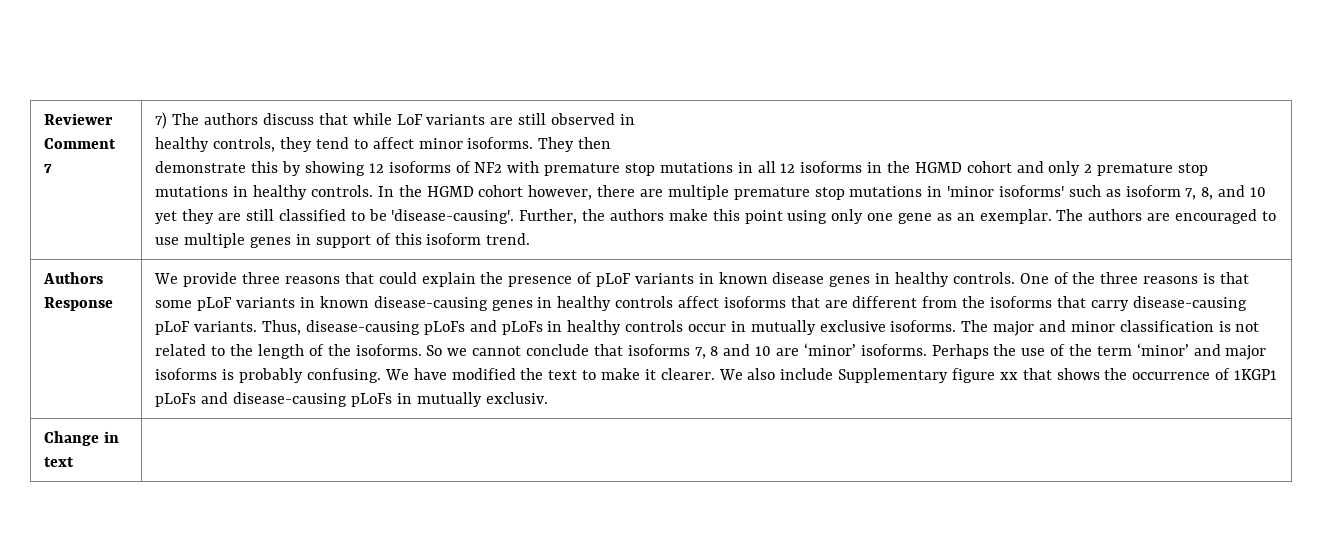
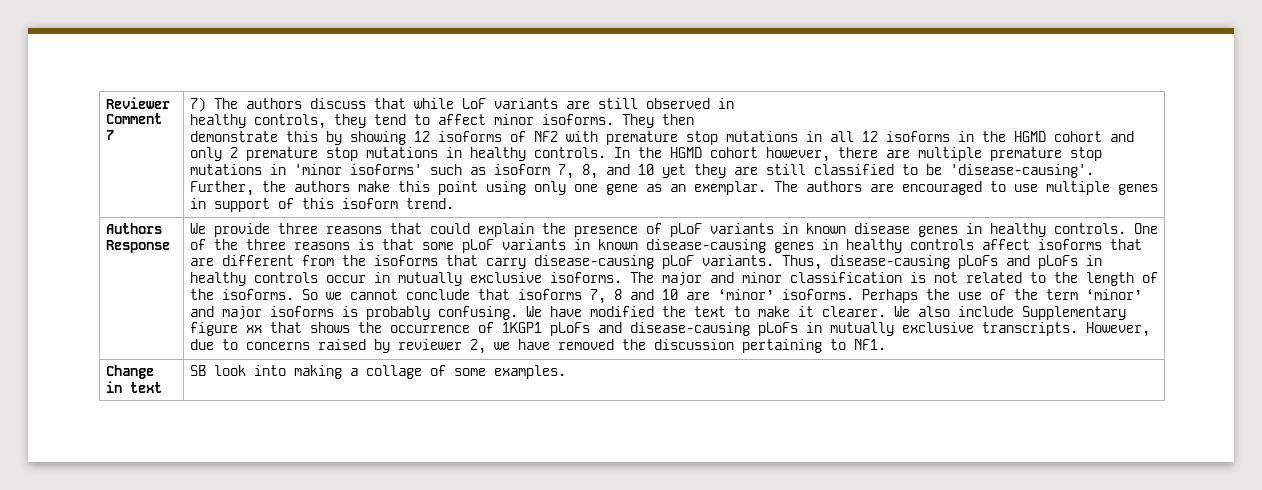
- We also include Supplementary figure xx that shows the occurrence of 1KGP1 pLoFs and disease-causing pLoFs in mutually exclusiv.
- Change in text |
+ We also include Supplementary figure xx that shows the occurrence of 1KGP1 pLoFs and disease-causing pLoFs in mutually exclusive transcripts. However, due to concerns raised by reviewer 2, we have removed the discussion pertaining to NF1.
+ Change in text | SB look into making a collage of some examples.

